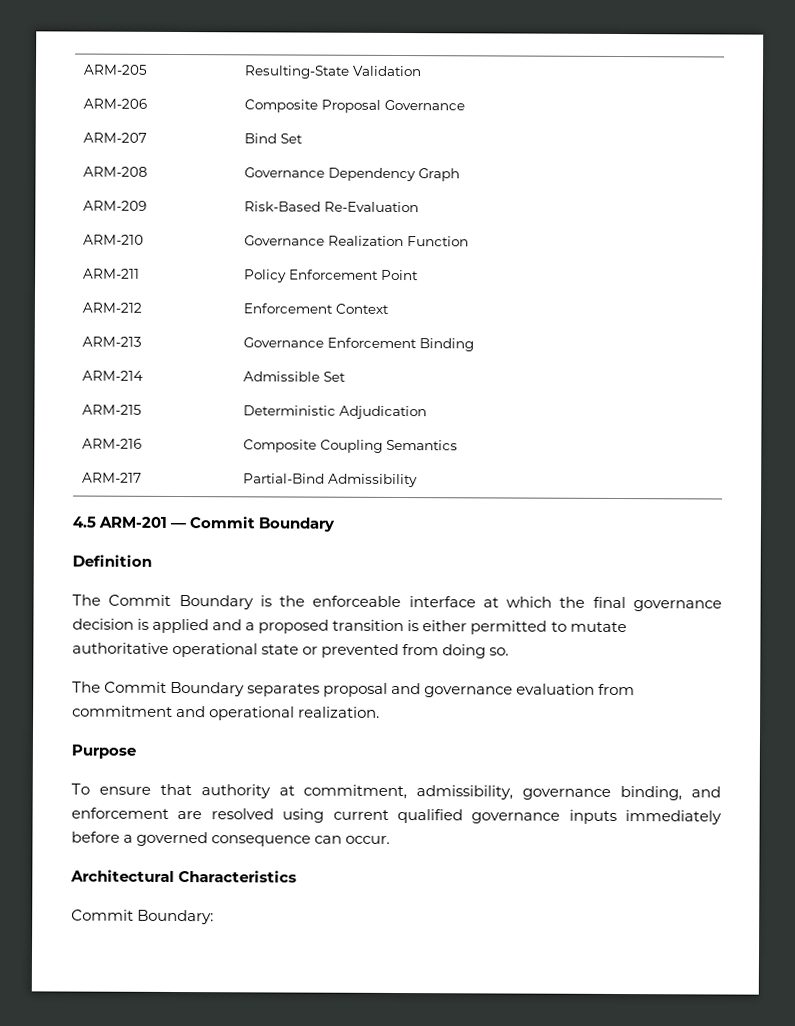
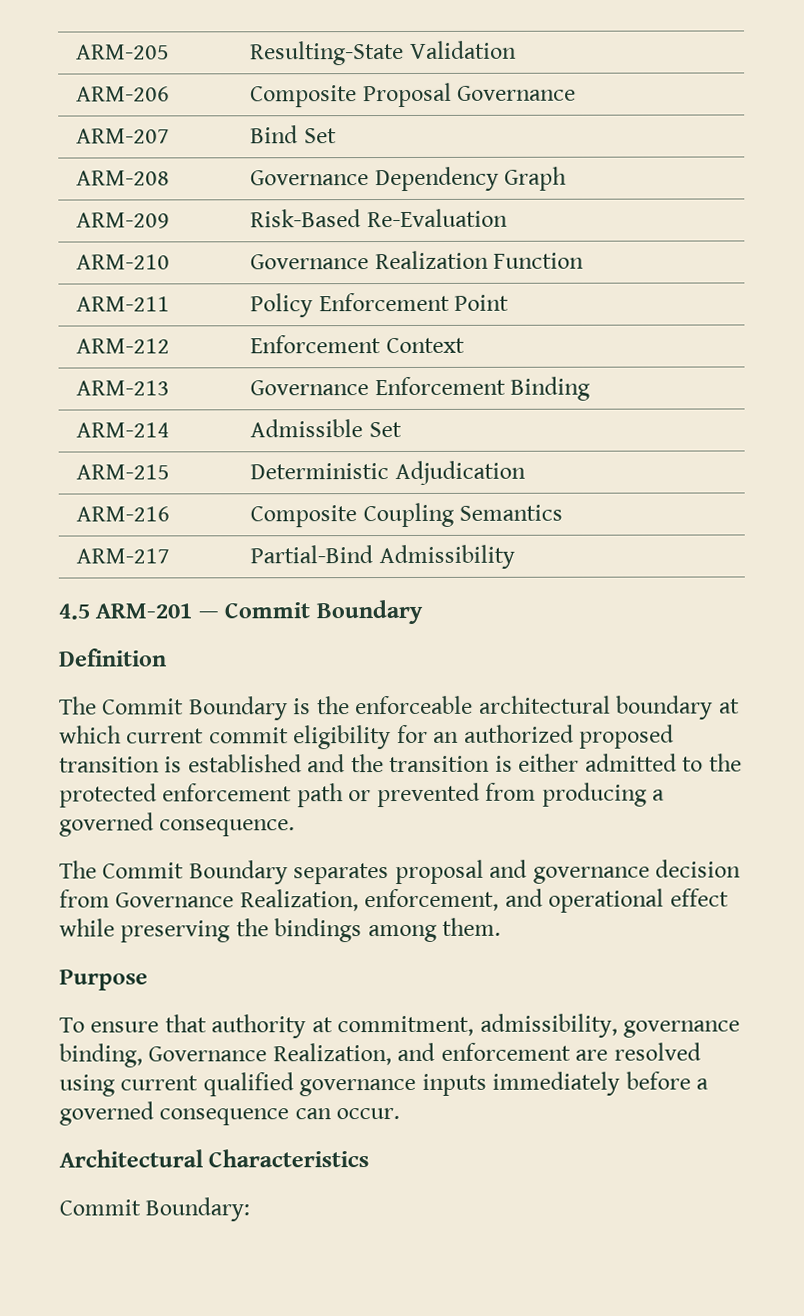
- The Commit Boundary is the enforceable interface at which the final governance decision is applied and a proposed transition is either permitted to mutate authoritative operational state or prevented from doing so.
+ The Commit Boundary is the enforceable architectural boundary at which current commit eligibility for an authorized proposed transition is established and the transition is either admitted to the protected enforcement path or prevented from producing a governed consequence.
- The Commit Boundary separates proposal and governance evaluation from commitment and operational realization.
+ The Commit Boundary separates proposal and governance decision from Governance Realization, enforcement, and operational effect while preserving the bindings among them.
- To ensure that authority at commitment, admissibility, governance binding, and enforcement are resolved using current qualified governance inputs immediately before a governed consequence can occur.
+ To ensure that authority at commitment, admissibility, governance binding, Governance Realization, and enforcement are resolved using current qualified governance inputs immediately before a governed consequence can occur.

